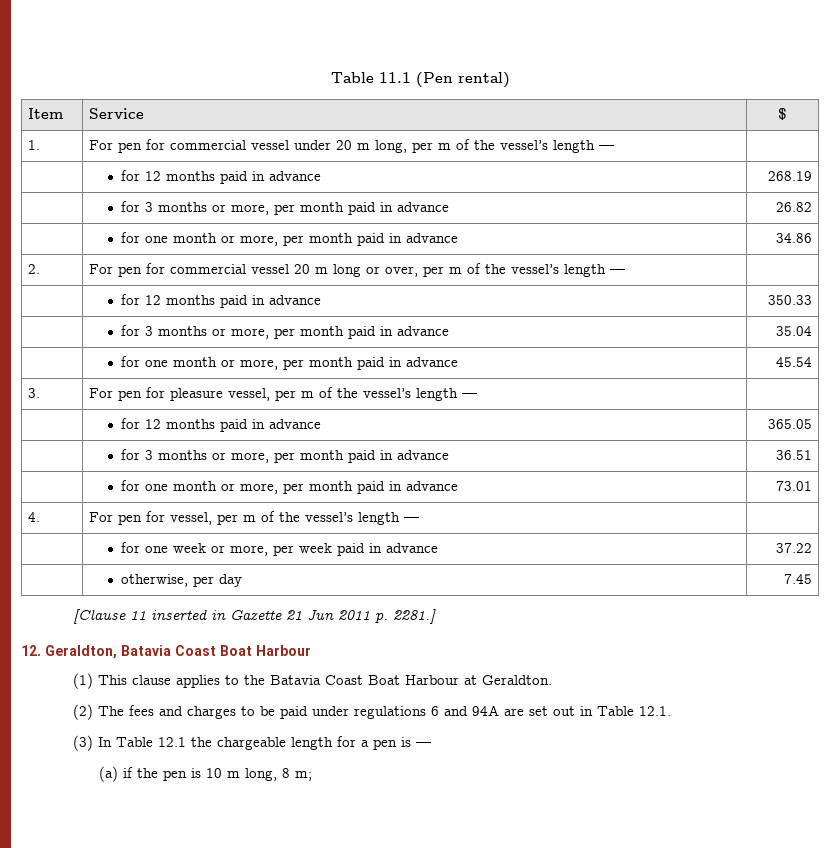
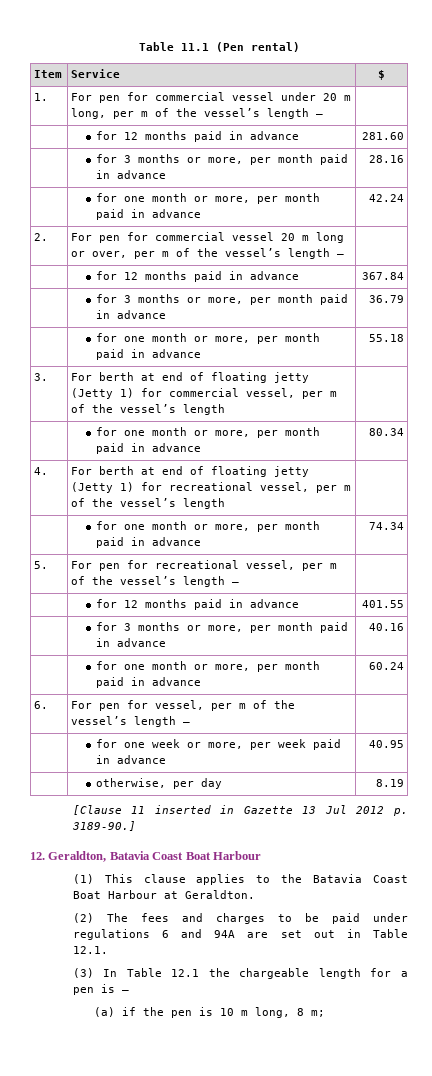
- | for 12 months paid in advance | 268.19
+ | for 12 months paid in advance | 281.60
- | for 3 months or more, per month paid in advance | 26.82
+ | for 3 months or more, per month paid in advance | 28.16
- | for one month or more, per month paid in advance | 34.86
+ | for one month or more, per month paid in advance | 42.24
- | for 12 months paid in advance | 350.33
+ | for 12 months paid in advance | 367.84
- | for 3 months or more, per month paid in advance | 35.04
+ | for 3 months or more, per month paid in advance | 36.79
- | for one month or more, per month paid in advance | 45.54
+ | for one month or more, per month paid in advance | 55.18
- 3. | For pen for pleasure vessel, per m of the vessel’s length — |
+ 3. | For berth at end of floating jetty (Jetty 1) for commercial vessel, per m of the vessel’s length |
+ | for one month or more, per month paid in advance | 80.34
+ 4. | For berth at end of floating jetty (Jetty 1) for recreational vessel, per m of the vessel’s length |
+ | for one month or more, per month paid in advance | 74.34
+ 5. | For pen for recreational vessel, per m of the vessel’s length — |
- | for 12 months paid in advance | 365.05
+ | for 12 months paid in advance | 401.55
- | for 3 months or more, per month paid in advance | 36.51
+ | for 3 months or more, per month paid in advance | 40.16
- | for one month or more, per month paid in advance | 73.01
- 4. | For pen for vessel, per m of the vessel’s length — |
+ | for one month or more, per month paid in advance | 60.24
+ 6. | For pen for vessel, per m of the vessel’s length — |
- | for one week or more, per week paid in advance | 37.22
+ | for one week or more, per week paid in advance | 40.95
- | otherwise, per day | 7.45
+ | otherwise, per day | 8.19
- [Clause 11 inserted in Gazette 21 Jun 2011 p. 2281.]
+ [Clause 11 inserted in Gazette 13 Jul 2012 p. 3189-90.]

